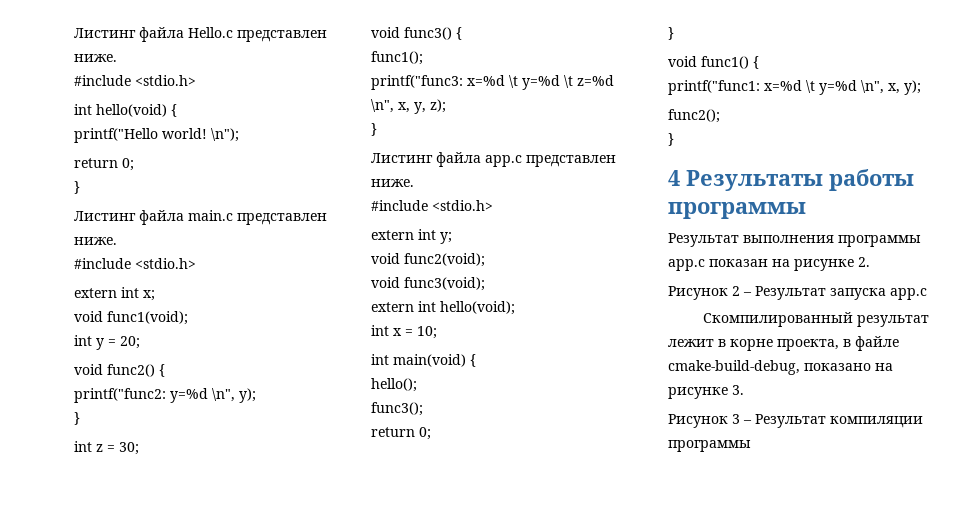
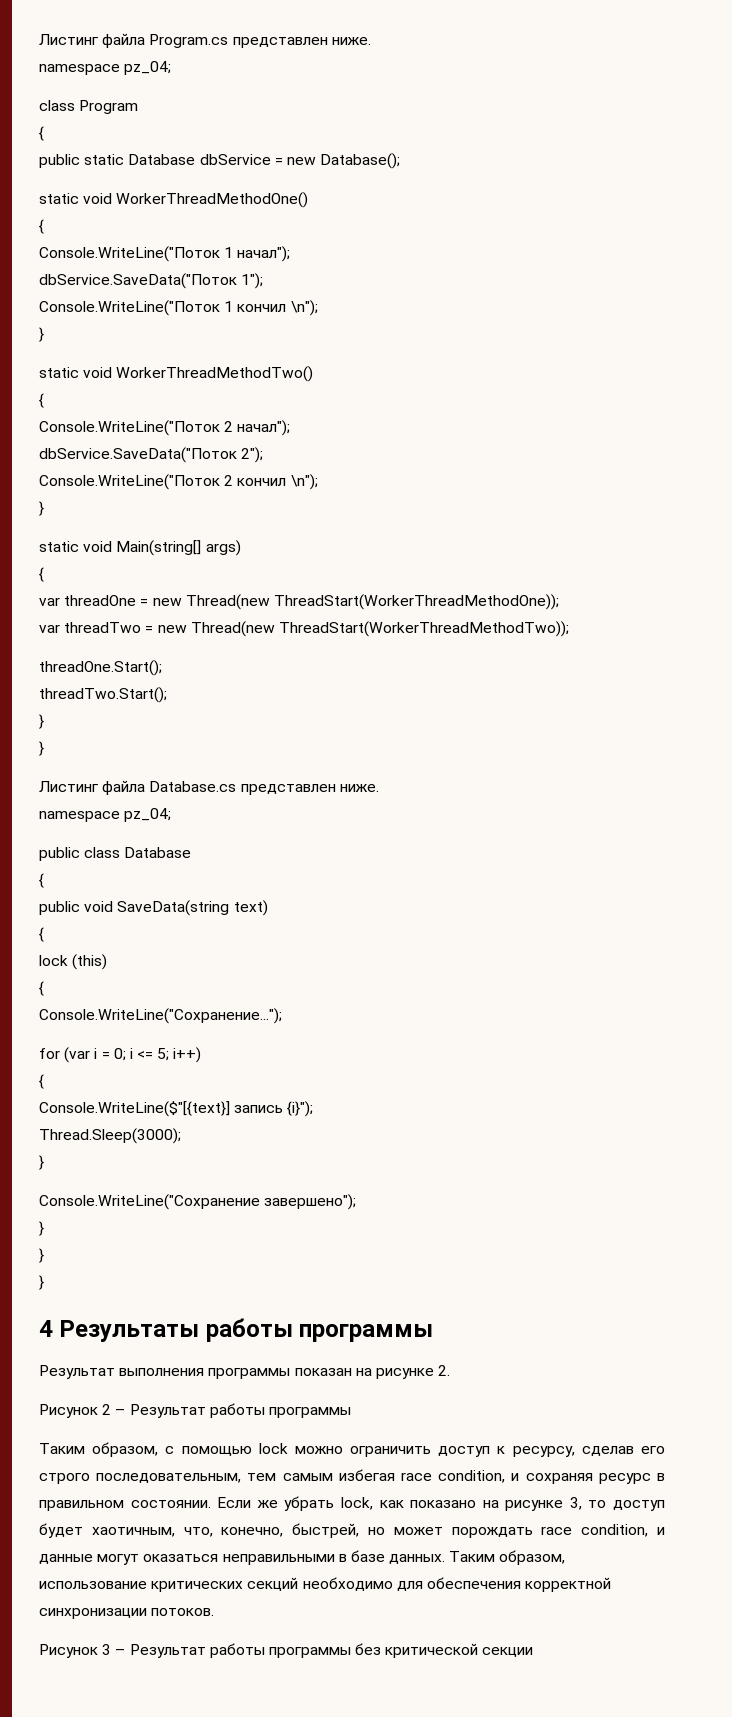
- Листинг файла Hello.c представлен ниже.
- #include <stdio.h>
- int hello(void) {
- printf("Hello world! \n");
- return 0;
+ Листинг файла Program.cs представлен ниже.
+ namespace pz_04;
+ class Program
+ {
+ public static Database dbService = new Database();
+ static void WorkerThreadMethodOne()
+ {
+ Console.WriteLine("Поток 1 начал");
+ dbService.SaveData("Поток 1");
+ Console.WriteLine("Поток 1 кончил \n");
  }
- Листинг файла main.c представлен ниже.
- #include <stdio.h>
- extern int x;
- void func1(void);
- int y = 20;
- void func2() {
- printf("func2: y=%d \n", y);
+ static void WorkerThreadMethodTwo()
+ {
+ Console.WriteLine("Поток 2 начал");
+ dbService.SaveData("Поток 2");
+ Console.WriteLine("Поток 2 кончил \n");
  }
- int z = 30;
- void func3() {
- func1();
- printf("func3: x=%d \t y=%d \t z=%d \n", x, y, z);
+ static void Main(string[] args)
+ {
+ var threadOne = new Thread(new ThreadStart(WorkerThreadMethodOne));
+ var threadTwo = new Thread(new ThreadStart(WorkerThreadMethodTwo));
+ threadOne.Start();
+ threadTwo.Start();
  }
- Листинг файла app.c представлен ниже.
- #include <stdio.h>
- extern int y;
- void func2(void);
- void func3(void);
- extern int hello(void);
- int x = 10;
- int main(void) {
- hello();
- func3();
- return 0;
  }
- void func1() {
- printf("func1: x=%d \t y=%d \n", x, y);
- func2();
+ Листинг файла Database.cs представлен ниже.
+ namespace pz_04;
+ public class Database
+ {
+ public void SaveData(string text)
+ {
+ lock (this)
+ {
+ Console.WriteLine("Сохранение...");
+ for (var i = 0; i <= 5; i++)
+ {
+ Console.WriteLine($"[{text}] запись {i}");
+ Thread.Sleep(3000);
+ }
+ Console.WriteLine("Сохранение завершено");
+ }
+ }
- Результат выполнения программы app.c показан на рисунке 2.
+ Результат выполнения программы показан на рисунке 2.
- Рисунок 2 – Результат запуска app.c
- Скомпилированный результат лежит в корне проекта, в файле cmake-build-debug, показано на рисунке 3.
+ Рисунок 2 – Результат работы программы
+ Таким образом, с помощью lock можно ограничить доступ к ресурсу, сделав его строго последовательным, тем самым избегая race condition, и сохраняя ресурс в правильном состоянии. Если же убрать lock, как показано на рисунке 3, то доступ будет хаотичным, что, конечно, быстрей, но может порождать race condition, и данные могут оказаться неправильными в базе данных. Таким образом, использование критических секций необходимо для обеспечения корректной синхронизации потоков.
- Рисунок 3 – Результат компиляции программы
+ Рисунок 3 – Результат работы программы без критической секции

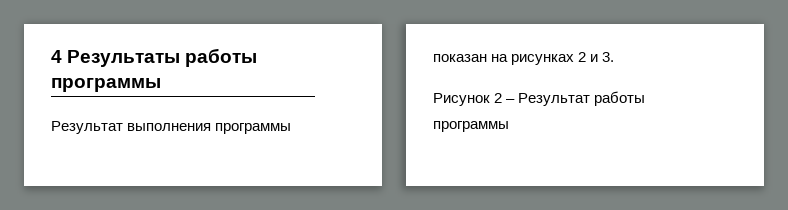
- Листинг файла Program.cs представлен ниже.
- namespace pz_04;
- class Program
- {
- public static Database dbService = new Database();
- static void WorkerThreadMethodOne()
- {
- Console.WriteLine("Поток 1 начал");
- dbService.SaveData("Поток 1");
- Console.WriteLine("Поток 1 кончил \n");
- }
- static void WorkerThreadMethodTwo()
- {
- Console.WriteLine("Поток 2 начал");
- dbService.SaveData("Поток 2");
- Console.WriteLine("Поток 2 кончил \n");
- }
- static void Main(string[] args)
- {
- var threadOne = new Thread(new ThreadStart(WorkerThreadMethodOne));
- var threadTwo = new Thread(new ThreadStart(WorkerThreadMethodTwo));
- threadOne.Start();
- threadTwo.Start();
- }
- }
- Листинг файла Database.cs представлен ниже.
- namespace pz_04;
- public class Database
- {
- public void SaveData(string text)
- {
- lock (this)
- {
- Console.WriteLine("Сохранение...");
- for (var i = 0; i <= 5; i++)
- {
- Console.WriteLine($"[{text}] запись {i}");
- Thread.Sleep(3000);
- }
- Console.WriteLine("Сохранение завершено");
- }
- }
- }
- Результат выполнения программы показан на рисунке 2.
+ Результат выполнения программы показан на рисунках 2 и 3.
- Таким образом, с помощью lock можно ограничить доступ к ресурсу, сделав его строго последовательным, тем самым избегая race condition, и сохраняя ресурс в правильном состоянии. Если же убрать lock, как показано на рисунке 3, то доступ будет хаотичным, что, конечно, быстрей, но может порождать race condition, и данные могут оказаться неправильными в базе данных. Таким образом, использование критических секций необходимо для обеспечения корректной синхронизации потоков.
- Рисунок 3 – Результат работы программы без критической секции

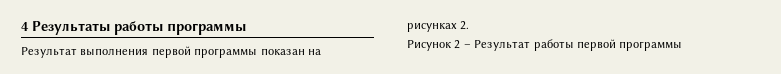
- Результат выполнения программы показан на рисунках 2 и 3.
+ Результат выполнения первой программы показан на рисунках 2.
- Рисунок 2 – Результат работы программы
+ Рисунок 2 – Результат работы первой программы

